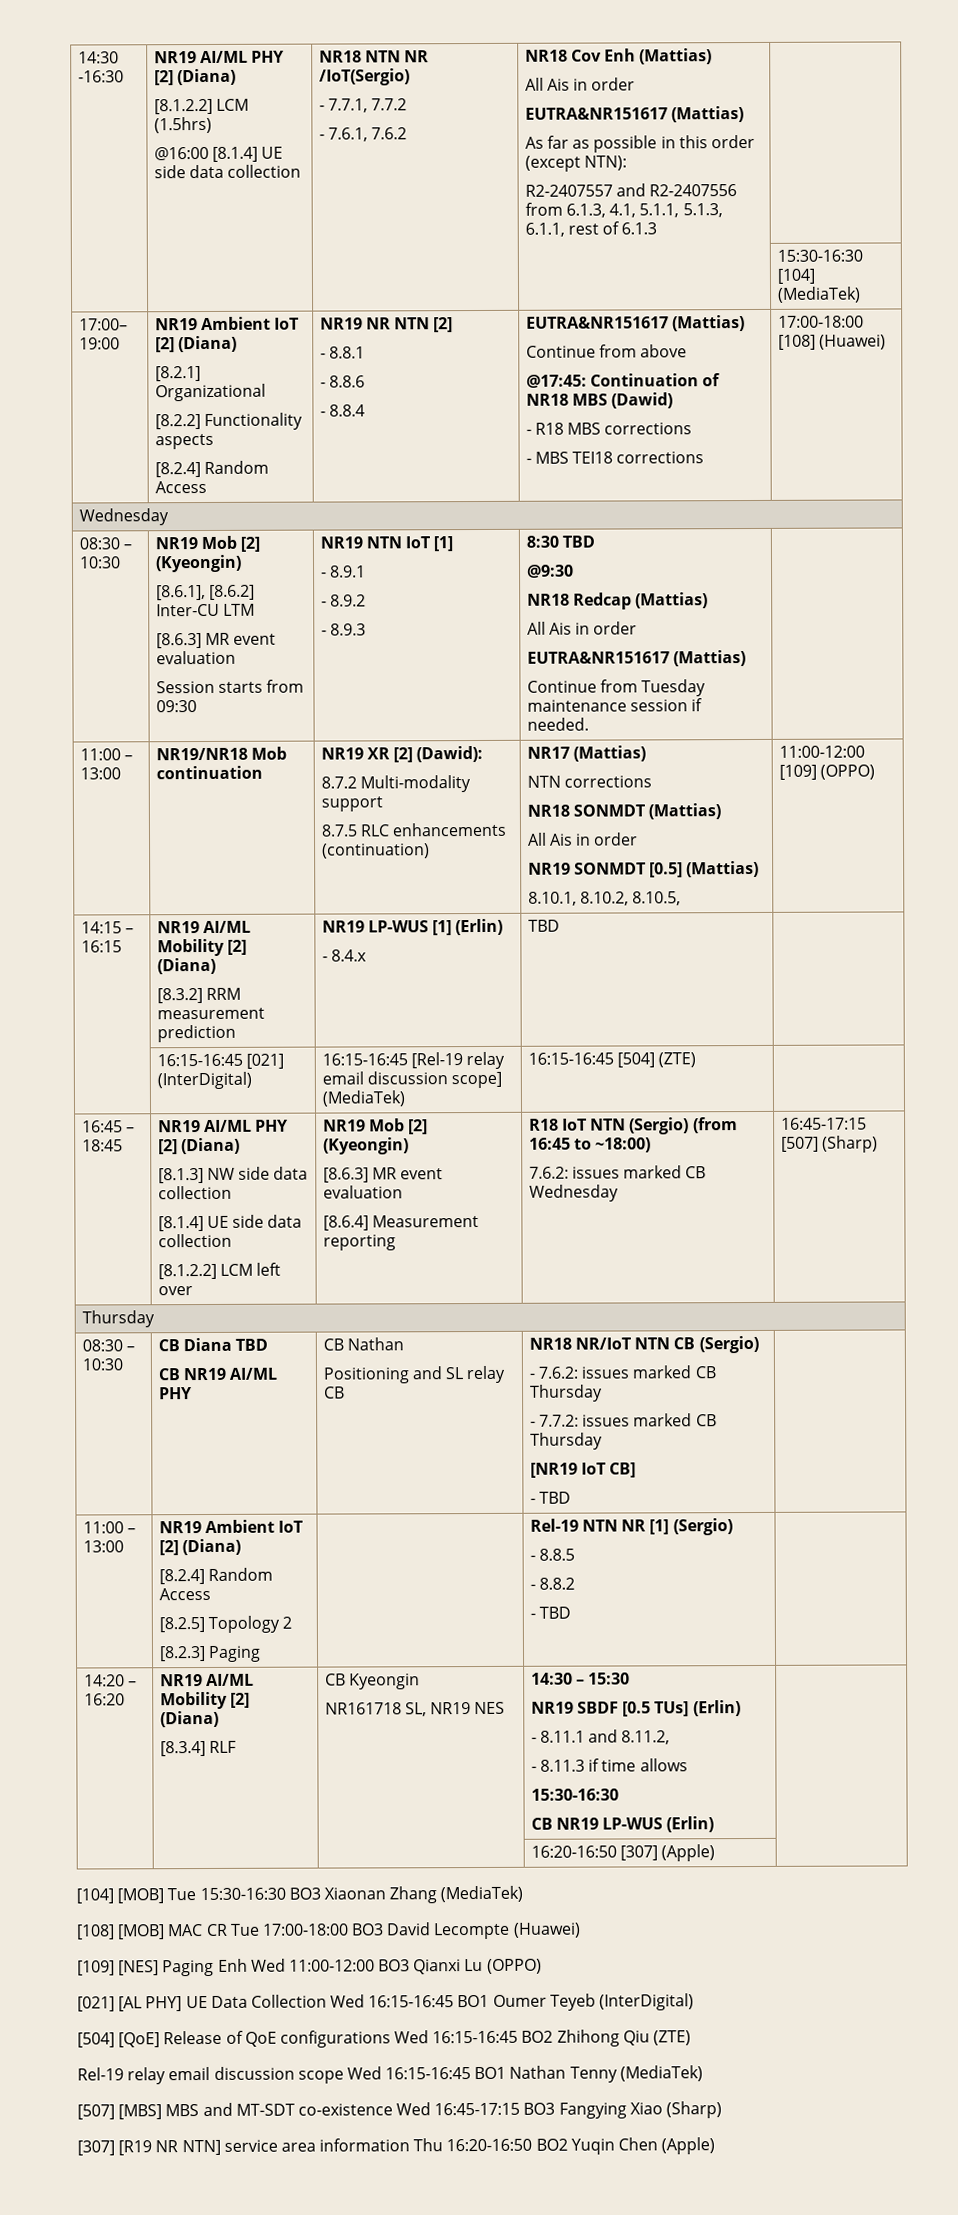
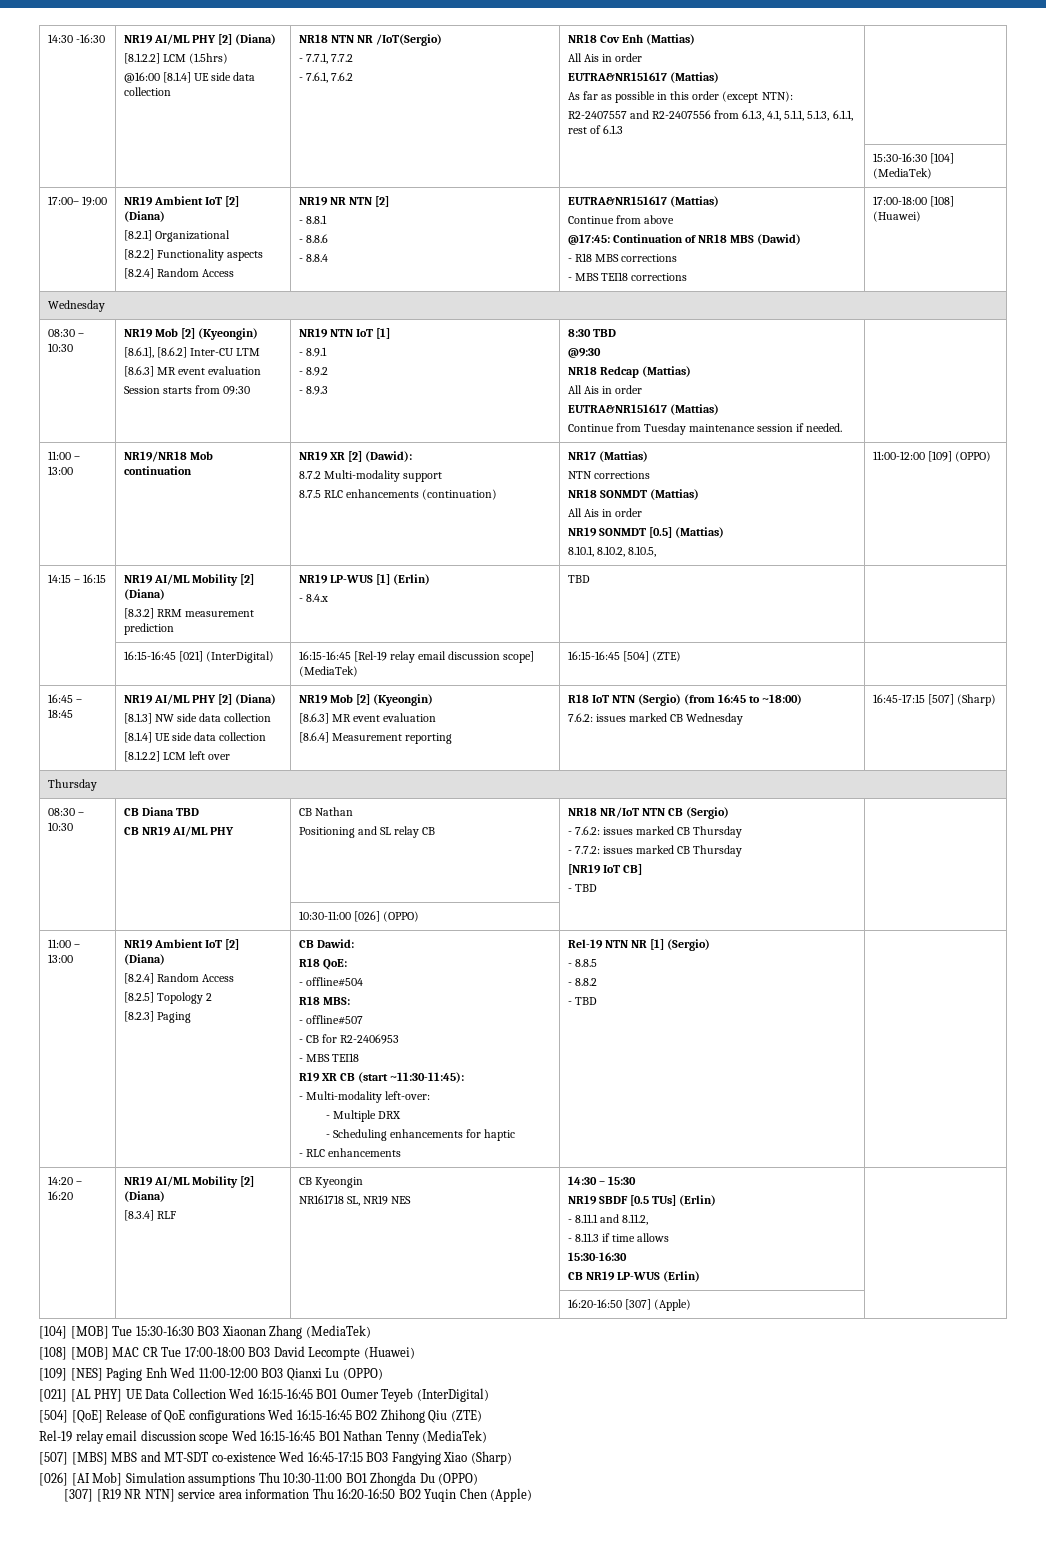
+ | | 10:30-11:00 [026] (OPPO) | |
+ CB Dawid:
+ R18 QoE:
+ - offline#504
+ R18 MBS:
+ - offline#507
+ - CB for R2-2406953
+ - MBS TEI18
+ R19 XR CB (start ~11:30-11:45):
+ - Multi-modality left-over:
+ - Multiple DRX
+ - Scheduling enhancements for haptic
+ - RLC enhancements
+ [026] [AI Mob] Simulation assumptions Thu 10:30-11:00 BO1 Zhongda Du (OPPO)

